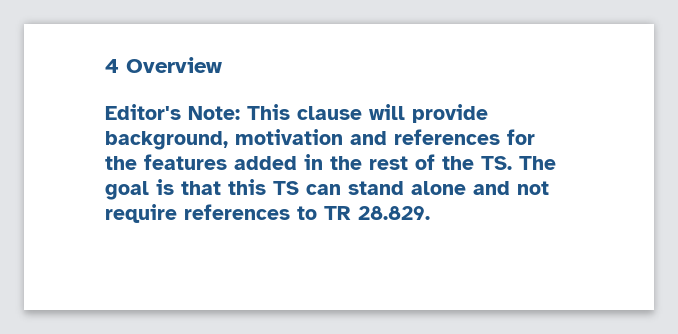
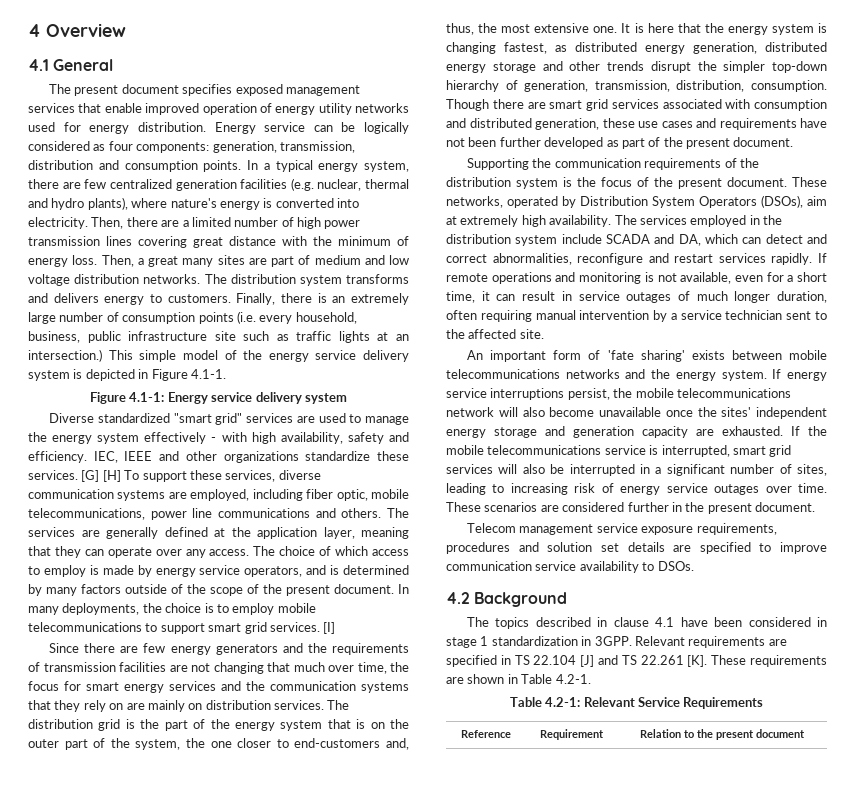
- Editor's Note: This clause will provide background, motivation and references for the features added in the rest of the TS. The goal is that this TS can stand alone and not require references to TR 28.829.
+ 4.1 General
+ The present document specifies exposed management services that enable improved operation of energy utility networks used for energy distribution. Energy service can be logically considered as four components: generation, transmission, distribution and consumption points. In a typical energy system, there are few centralized generation facilities (e.g. nuclear, thermal and hydro plants), where nature's energy is converted into electricity. Then, there are a limited number of high power transmission lines covering great distance with the minimum of energy loss. Then, a great many sites are part of medium and low voltage distribution networks. The distribution system transforms and delivers energy to customers. Finally, there is an extremely large number of consumption points (i.e. every household, business, public infrastructure site such as traffic lights at an intersection.) This simple model of the energy service delivery system is depicted in Figure 4.1-1.
+ Figure 4.1-1: Energy service delivery system
+ Diverse standardized "smart grid" services are used to manage the energy system effectively - with high availability, safety and efficiency. IEC, IEEE and other organizations standardize these services. [G] [H] To support these services, diverse communication systems are employed, including fiber optic, mobile telecommunications, power line communications and others. The services are generally defined at the application layer, meaning that they can operate over any access. The choice of which access to employ is made by energy service operators, and is determined by many factors outside of the scope of the present document. In many deployments, the choice is to employ mobile telecommunications to support smart grid services. [I]
+ Since there are few energy generators and the requirements of transmission facilities are not changing that much over time, the focus for smart energy services and the communication systems that they rely on are mainly on distribution services. The distribution grid is the part of the energy system that is on the outer part of the system, the one closer to end-customers and, thus, the most extensive one. It is here that the energy system is changing fastest, as distributed energy generation, distributed energy storage and other trends disrupt the simpler top-down hierarchy of generation, transmission, distribution, consumption. Though there are smart grid services associated with consumption and distributed generation, these use cases and requirements have not been further developed as part of the present document.
+ Supporting the communication requirements of the distribution system is the focus of the present document. These networks, operated by Distribution System Operators (DSOs), aim at extremely high availability. The services employed in the distribution system include SCADA and DA, which can detect and correct abnormalities, reconfigure and restart services rapidly. If remote operations and monitoring is not available, even for a short time, it can result in service outages of much longer duration, often requiring manual intervention by a service technician sent to the affected site.
+ An important form of 'fate sharing' exists between mobile telecommunications networks and the energy system. If energy service interruptions persist, the mobile telecommunications network will also become unavailable once the sites' independent energy storage and generation capacity are exhausted. If the mobile telecommunications service is interrupted, smart grid services will also be interrupted in a significant number of sites, leading to increasing risk of energy service outages over time. These scenarios are considered further in the present document.
+ Telecom management service exposure requirements, procedures and solution set details are specified to improve communication service availability to DSOs.
+ 4.2 Background
+ The topics described in clause 4.1 have been considered in stage 1 standardization in 3GPP. Relevant requirements are specified in TS 22.104 [J] and TS 22.261 [K]. These requirements are shown in Table 4.2-1.
+ Table 4.2-1: Relevant Service Requirements
+ Reference | Requirement | Relation to the present document

